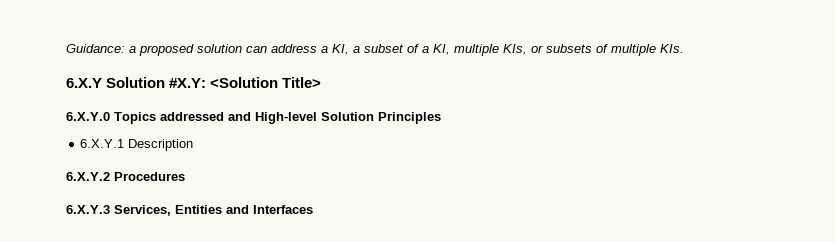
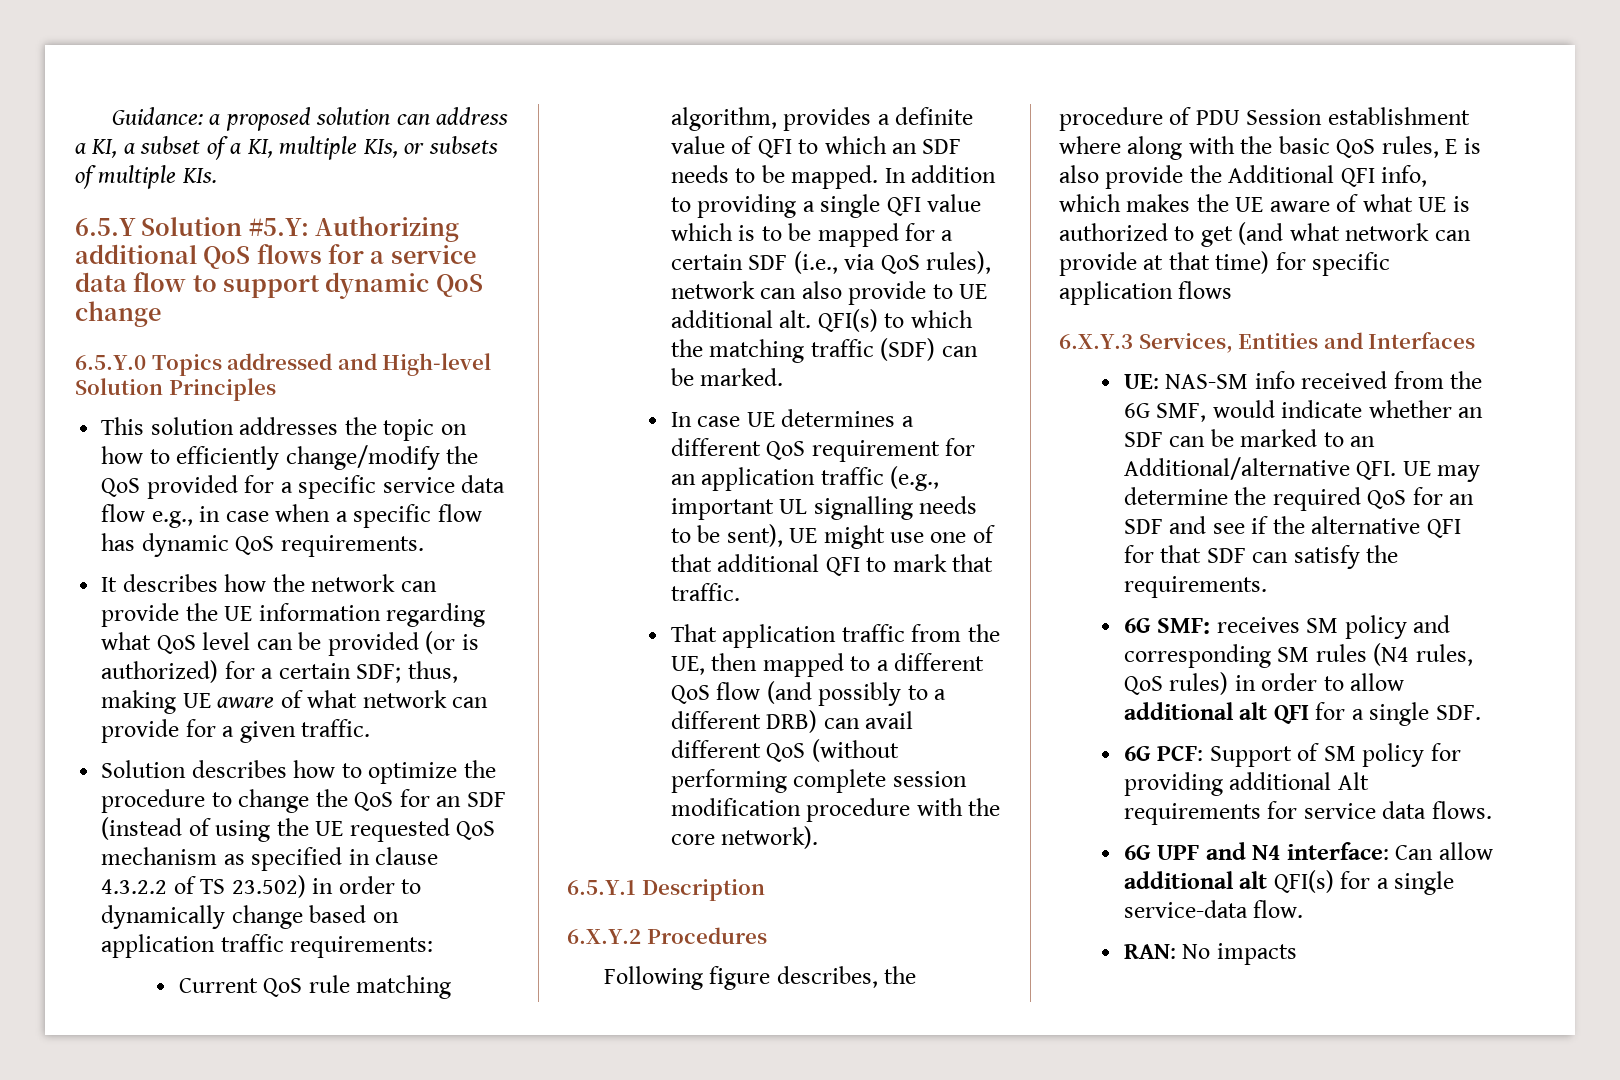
- 6.X.Y Solution #X.Y: <Solution Title>
- 6.X.Y.0 Topics addressed and High-level Solution Principles
+ 6.5.Y Solution #5.Y: Authorizing additional QoS flows for a service data flow to support dynamic QoS change
+ 6.5.Y.0 Topics addressed and High-level Solution Principles
- 6.X.Y.1 Description
+ This solution addresses the topic on how to efficiently change/modify the QoS provided for a specific service data flow e.g., in case when a specific flow has dynamic QoS requirements.
+ It describes how the network can provide the UE information regarding what QoS level can be provided (or is authorized) for a certain SDF; thus, making UE aware of what network can provide for a given traffic.
+ Solution describes how to optimize the procedure to change the QoS for an SDF (instead of using the UE requested QoS mechanism as specified in clause 4.3.2.2 of TS 23.502) in order to dynamically change based on application traffic requirements:
+ Current QoS rule matching algorithm, provides a definite value of QFI to which an SDF needs to be mapped. In addition to providing a single QFI value which is to be mapped for a certain SDF (i.e., via QoS rules), network can also provide to UE additional alt. QFI(s) to which the matching traffic (SDF) can be marked.
+ In case UE determines a different QoS requirement for an application traffic (e.g., important UL signalling needs to be sent), UE might use one of that additional QFI to mark that traffic.
+ That application traffic from the UE, then mapped to a different QoS flow (and possibly to a different DRB) can avail different QoS (without performing complete session modification procedure with the core network).
+ 6.5.Y.1 Description
  6.X.Y.2 Procedures
+ Following figure describes, the procedure of PDU Session establishment where along with the basic QoS rules, E is also provide the Additional QFI info, which makes the UE aware of what UE is authorized to get (and what network can provide at that time) for specific application flows
+ UE: NAS-SM info received from the 6G SMF, would indicate whether an SDF can be marked to an Additional/alternative QFI. UE may determine the required QoS for an SDF and see if the alternative QFI for that SDF can satisfy the requirements.
+ 6G SMF: receives SM policy and corresponding SM rules (N4 rules, QoS rules) in order to allow additional alt QFI for a single SDF.
+ 6G PCF: Support of SM policy for providing additional Alt requirements for service data flows.
+ 6G UPF and N4 interface: Can allow additional alt QFI(s) for a single service-data flow.
+ RAN: No impacts

